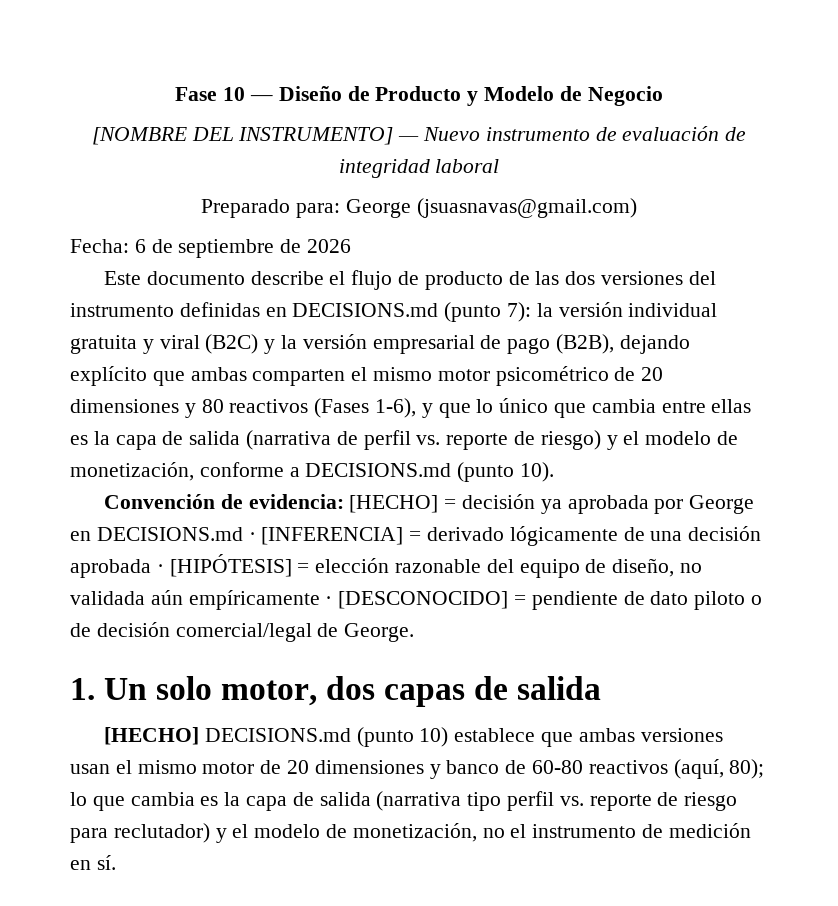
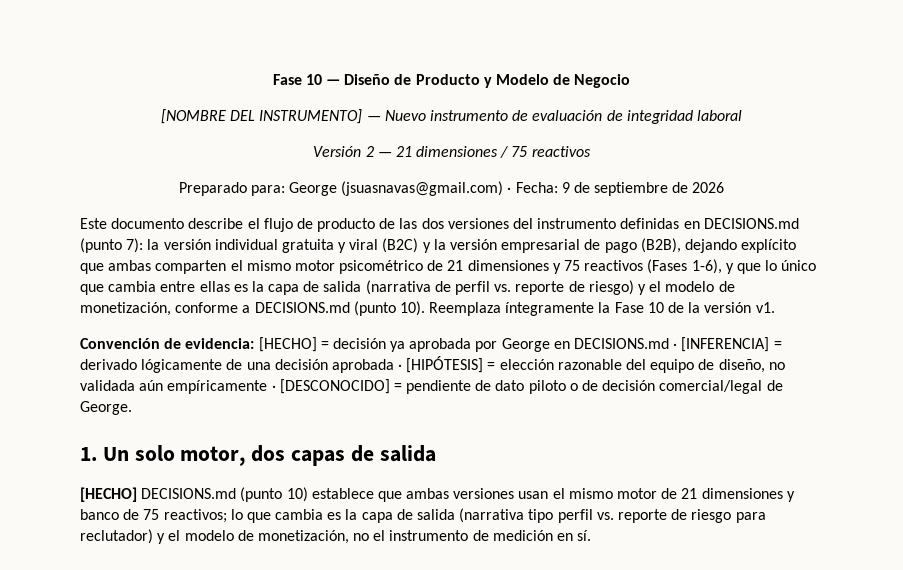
+ Versión 2 — 21 dimensiones / 75 reactivos
- Preparado para: George (jsuasnavas@gmail.com)
- Fecha: 6 de septiembre de 2026
+ Preparado para: George (jsuasnavas@gmail.com) · Fecha: 9 de septiembre de 2026
- la versión individual gratuita y viral (B2C) y la versión empresarial de pago (B2B), dejando explícito que ambas comparten el mismo motor psicométrico de 20 dimensiones y 80 reactivos (Fases 1-6), y que lo único que cambia entre ellas es la capa de salida (narrativa de perfil vs. reporte de riesgo) y el modelo de monetización, conforme a DECISIONS.md (punto 10).
+ la versión individual gratuita y viral (B2C) y la versión empresarial de pago (B2B), dejando explícito que ambas comparten el mismo motor psicométrico de 21 dimensiones y 75 reactivos (Fases 1-6), y que lo único que cambia entre ellas es la capa de salida (narrativa de perfil vs. reporte de riesgo) y el modelo de monetización, conforme a DECISIONS.md (punto 10). Reemplaza íntegramente la Fase 10 de la versión v1.
- [HECHO] DECISIONS.md (punto 10) establece que ambas versiones usan el mismo motor de 20 dimensiones y banco de 60-80 reactivos (aquí, 80); lo que cambia es la capa de salida (narrativa tipo perfil vs. reporte de riesgo para reclutador) y el modelo de monetización, no el instrumento de medición en sí.
+ [HECHO] DECISIONS.md (punto 10) establece que ambas versiones usan el mismo motor de 21 dimensiones y banco de 75 reactivos; lo que cambia es la capa de salida (narrativa tipo perfil vs. reporte de riesgo para reclutador) y el modelo de monetización, no el instrumento de medición en sí.

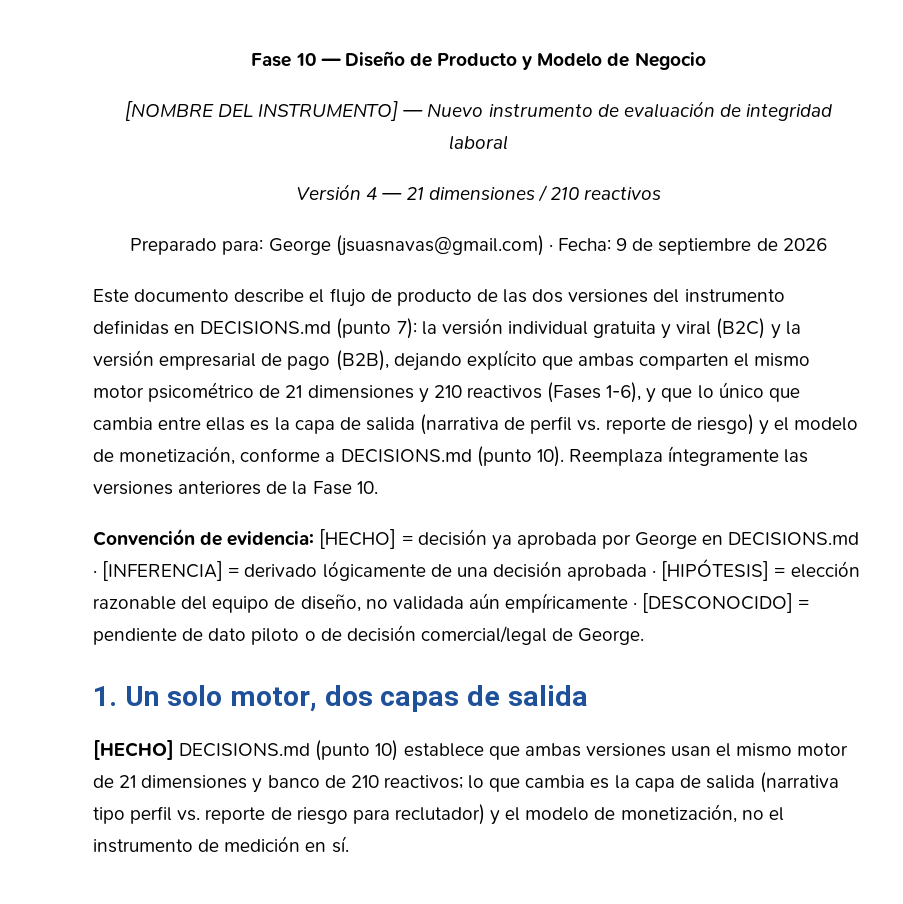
- Versión 2 — 21 dimensiones / 75 reactivos
+ Versión 4 — 21 dimensiones / 210 reactivos
- la versión individual gratuita y viral (B2C) y la versión empresarial de pago (B2B), dejando explícito que ambas comparten el mismo motor psicométrico de 21 dimensiones y 75 reactivos (Fases 1-6), y que lo único que cambia entre ellas es la capa de salida (narrativa de perfil vs. reporte de riesgo) y el modelo de monetización, conforme a DECISIONS.md (punto 10).
+ la versión individual gratuita y viral (B2C) y la versión empresarial de pago (B2B), dejando explícito que ambas comparten el mismo motor psicométrico de 21 dimensiones y 210 reactivos (Fases 1-6), y que lo único que cambia entre ellas es la capa de salida (narrativa de perfil vs. reporte de riesgo) y el modelo de monetización, conforme a DECISIONS.md (punto 10).
- Reemplaza íntegramente la Fase 10 de la versión v1.
+ Reemplaza íntegramente las versiones anteriores de la Fase 10.
- [HECHO] DECISIONS.md (punto 10) establece que ambas versiones usan el mismo motor de 21 dimensiones y banco de 75 reactivos; lo que cambia es la capa de salida (narrativa tipo perfil vs. reporte de riesgo para reclutador) y el modelo de monetización, no el instrumento de medición en sí.
+ [HECHO] DECISIONS.md (punto 10) establece que ambas versiones usan el mismo motor de 21 dimensiones y banco de 210 reactivos; lo que cambia es la capa de salida (narrativa tipo perfil vs. reporte de riesgo para reclutador) y el modelo de monetización, no el instrumento de medición en sí.

